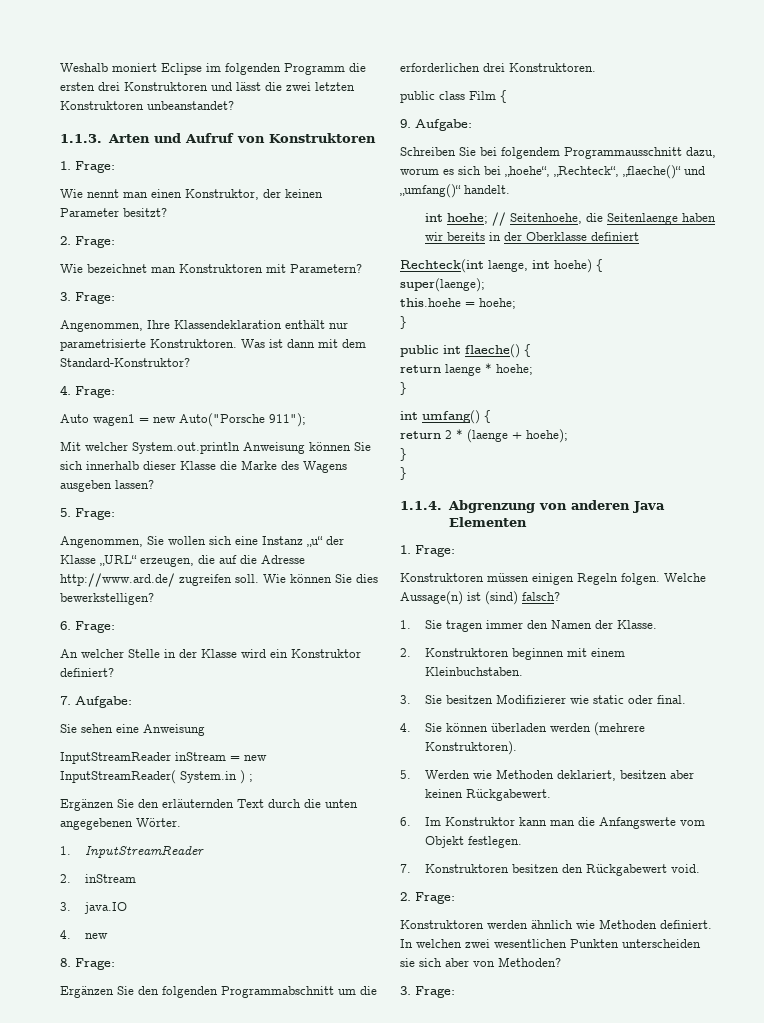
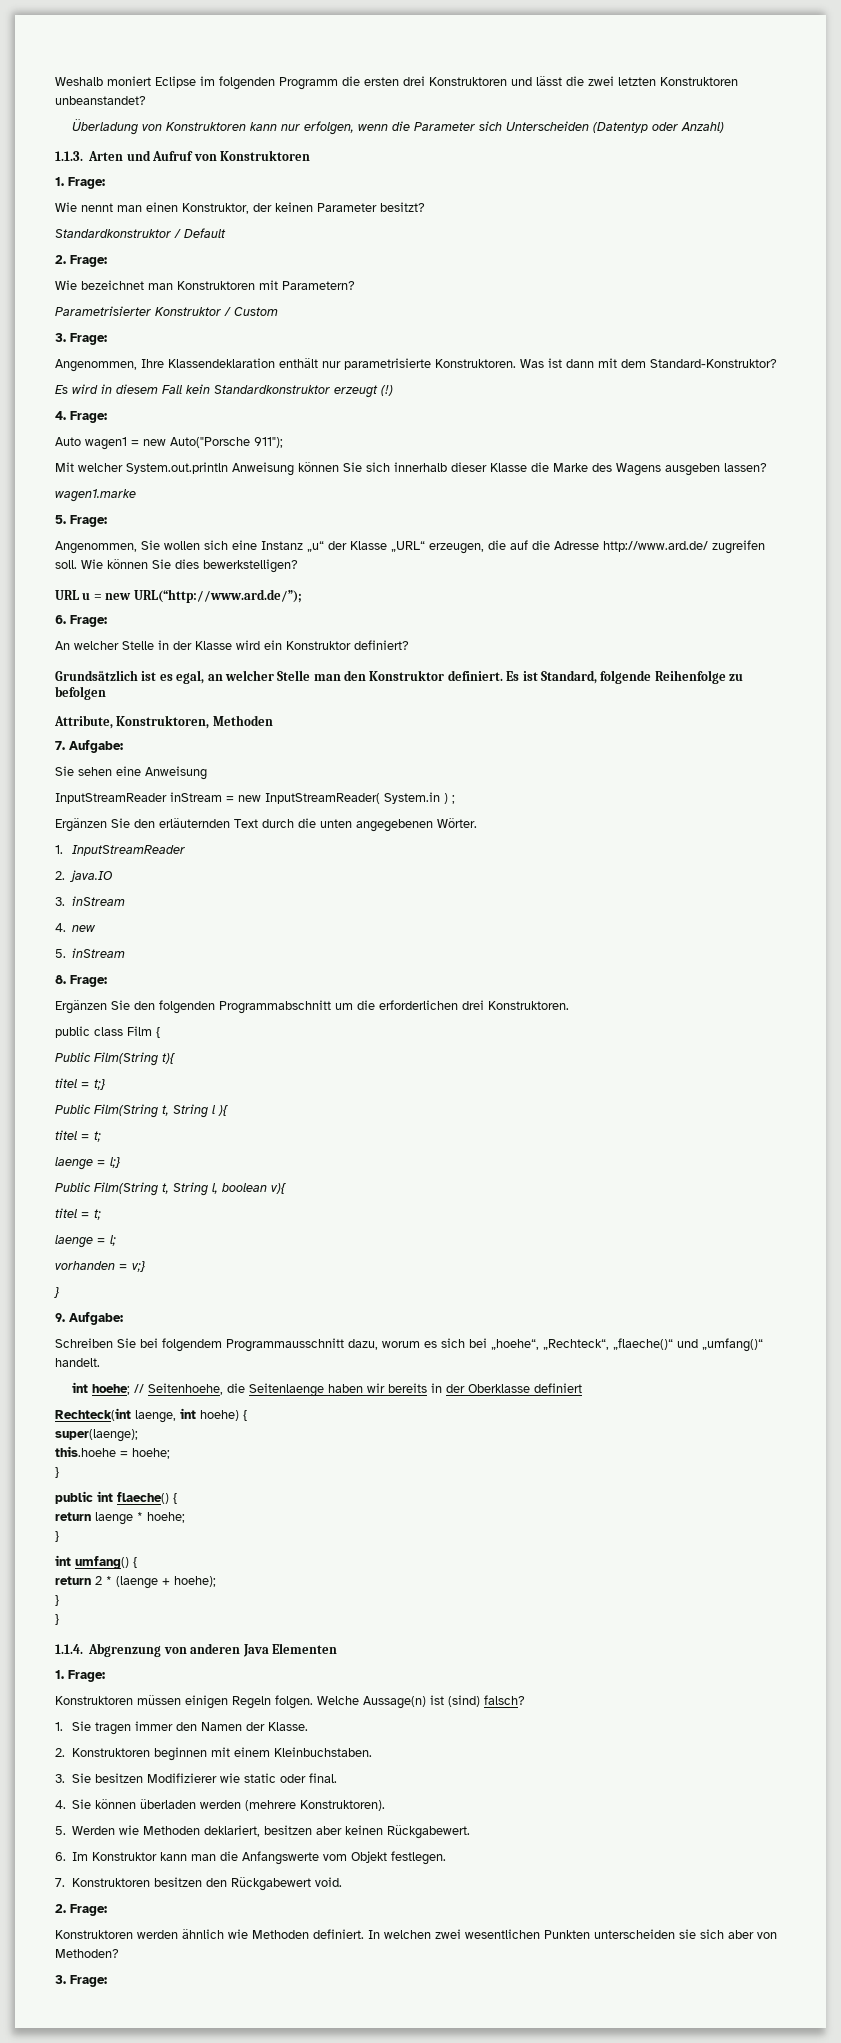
+ Überladung von Konstruktoren kann nur erfolgen, wenn die Parameter sich Unterscheiden (Datentyp oder Anzahl)
+ Standardkonstruktor / Default
+ Parametrisierter Konstruktor / Custom
+ Es wird in diesem Fall kein Standardkonstruktor erzeugt (!)
+ wagen1.marke
+ URL u = new URL(“http://www.ard.de/”);
+ Grundsätzlich ist es egal, an welcher Stelle man den Konstruktor definiert. Es ist Standard, folgende Reihenfolge zu befolgen
+ Attribute, Konstruktoren, Methoden
- 2. inStream
- 3. java.IO
+ 2. java.IO
+ 3. inStream
  4. new
+ 5. inStream
+ Public Film(String t){
+ titel = t;}
+ Public Film(String t, String l ){
+ titel = t;
+ laenge = l;}
+ Public Film(String t, String l, boolean v){
+ titel = t;
+ laenge = l;
+ vorhanden = v;}
+ }

